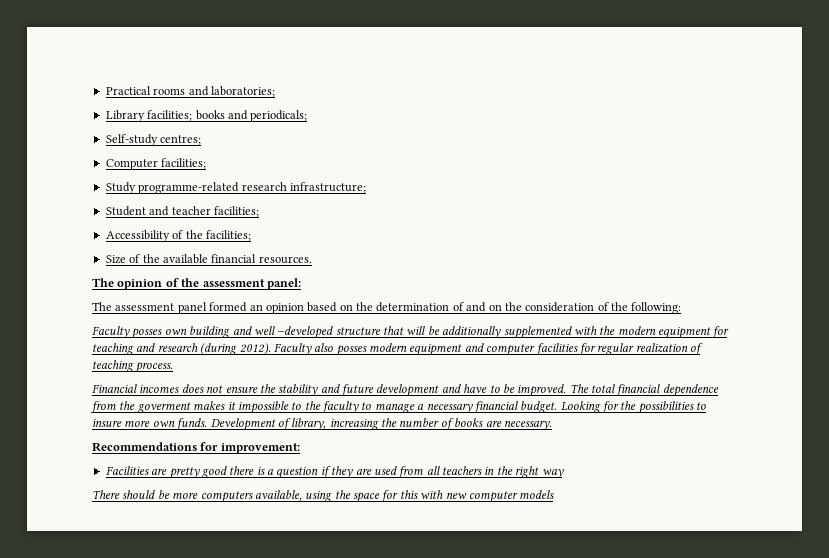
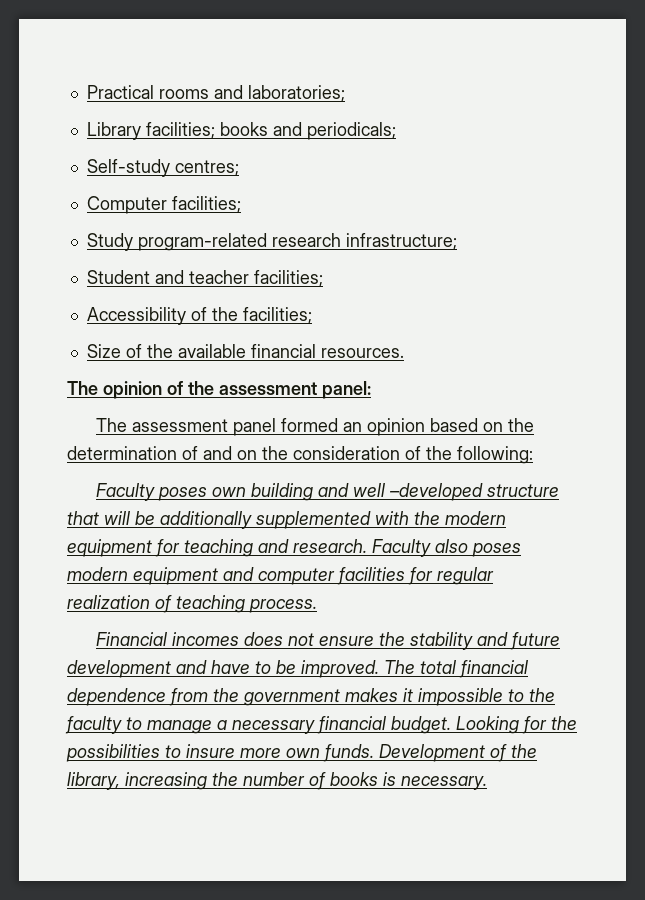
- Study programme-related research infrastructure;
+ Study program-related research infrastructure;
- Faculty posses own building and well –developed structure that will be additionally supplemented with the modern equipment for teaching and research (during 2012).
+ Faculty poses own building and well –developed structure that will be additionally supplemented with the modern equipment for teaching and research.
- Faculty also posses modern equipment and computer facilities for regular realization of teaching process.
+ Faculty also poses modern equipment and computer facilities for regular realization of teaching process.
- The total financial dependence from the goverment makes it impossible to the faculty to manage a necessary financial budget.
+ The total financial dependence from the government makes it impossible to the faculty to manage a necessary financial budget.
- Development of library, increasing the number of books are necessary.
+ Development of the library, increasing the number of books is necessary.
- Recommendations for improvement:
- Facilities are pretty good there is a question if they are used from all teachers in the right way
- There should be more computers available, using the space for this with new computer models

